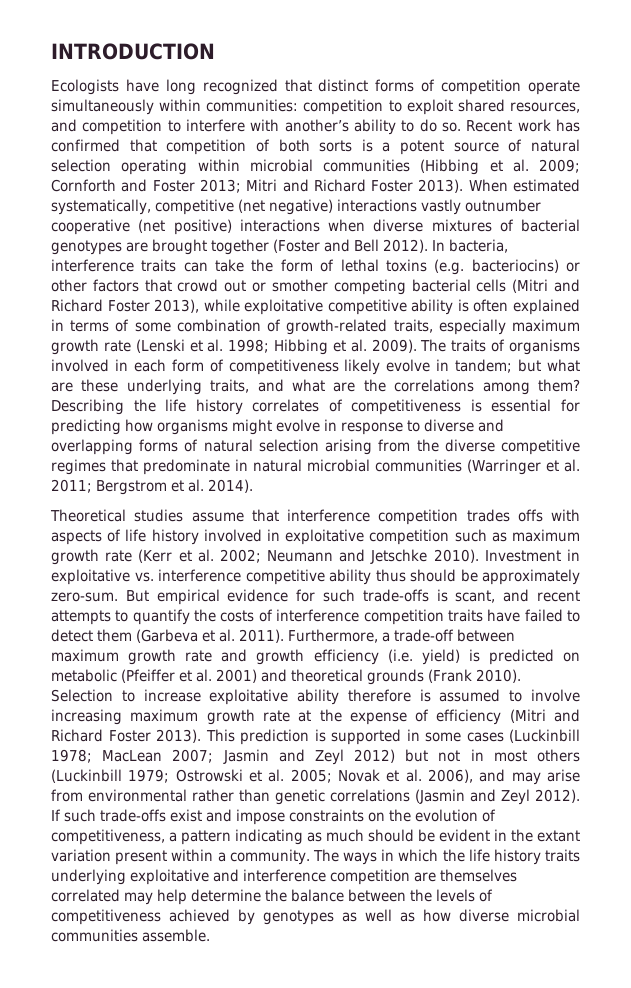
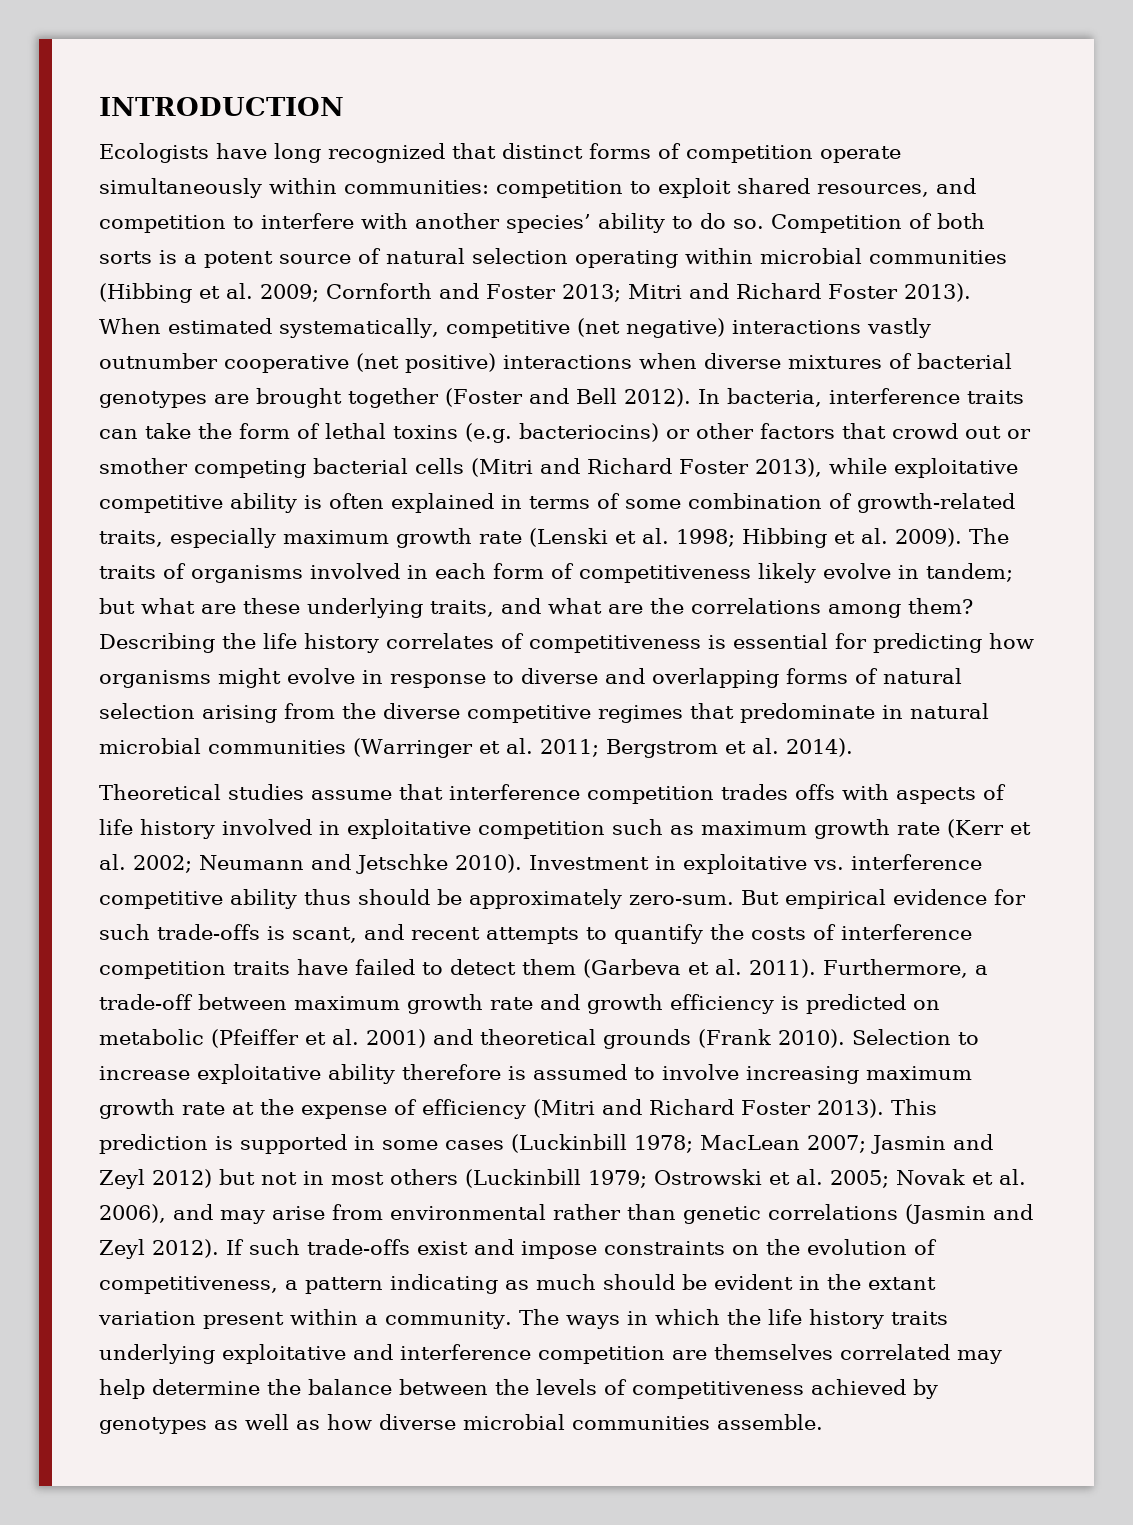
- Ecologists have long recognized that distinct forms of competition operate simultaneously within communities: competition to exploit shared resources, and competition to interfere with another’s ability to do so.
+ Ecologists have long recognized that distinct forms of competition operate simultaneously within communities: competition to exploit shared resources, and competition to interfere with another species’ ability to do so.
- Recent work has confirmed that competition of both sorts is a potent source of natural selection operating within microbial communities (Hibbing et al. 2009; Cornforth and Foster 2013; Mitri and Richard Foster 2013).
+ Competition of both sorts is a potent source of natural selection operating within microbial communities (Hibbing et al. 2009; Cornforth and Foster 2013; Mitri and Richard Foster 2013).
- Furthermore, a trade-off between maximum growth rate and growth efficiency (i.e. yield) is predicted on metabolic (Pfeiffer et al. 2001) and theoretical grounds (Frank 2010).
+ Furthermore, a trade-off between maximum growth rate and growth efficiency is predicted on metabolic (Pfeiffer et al. 2001) and theoretical grounds (Frank 2010).

